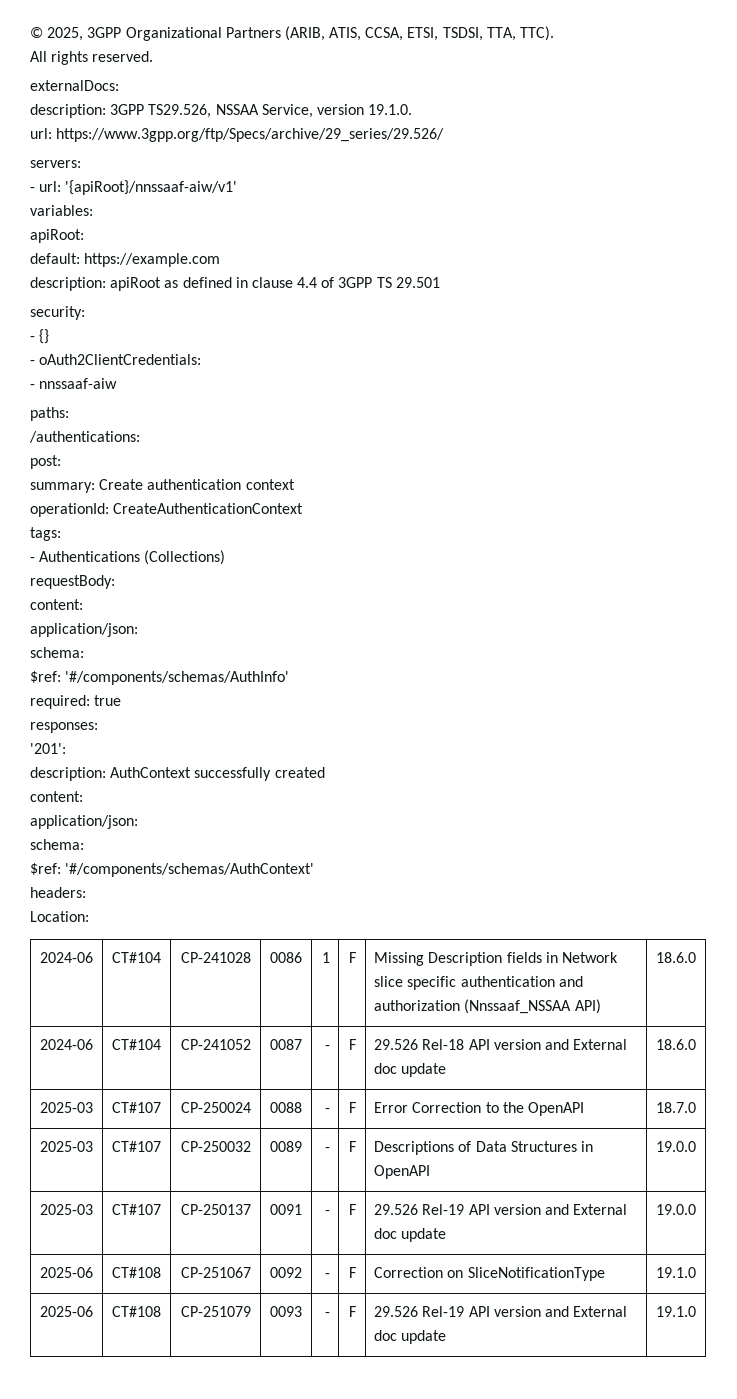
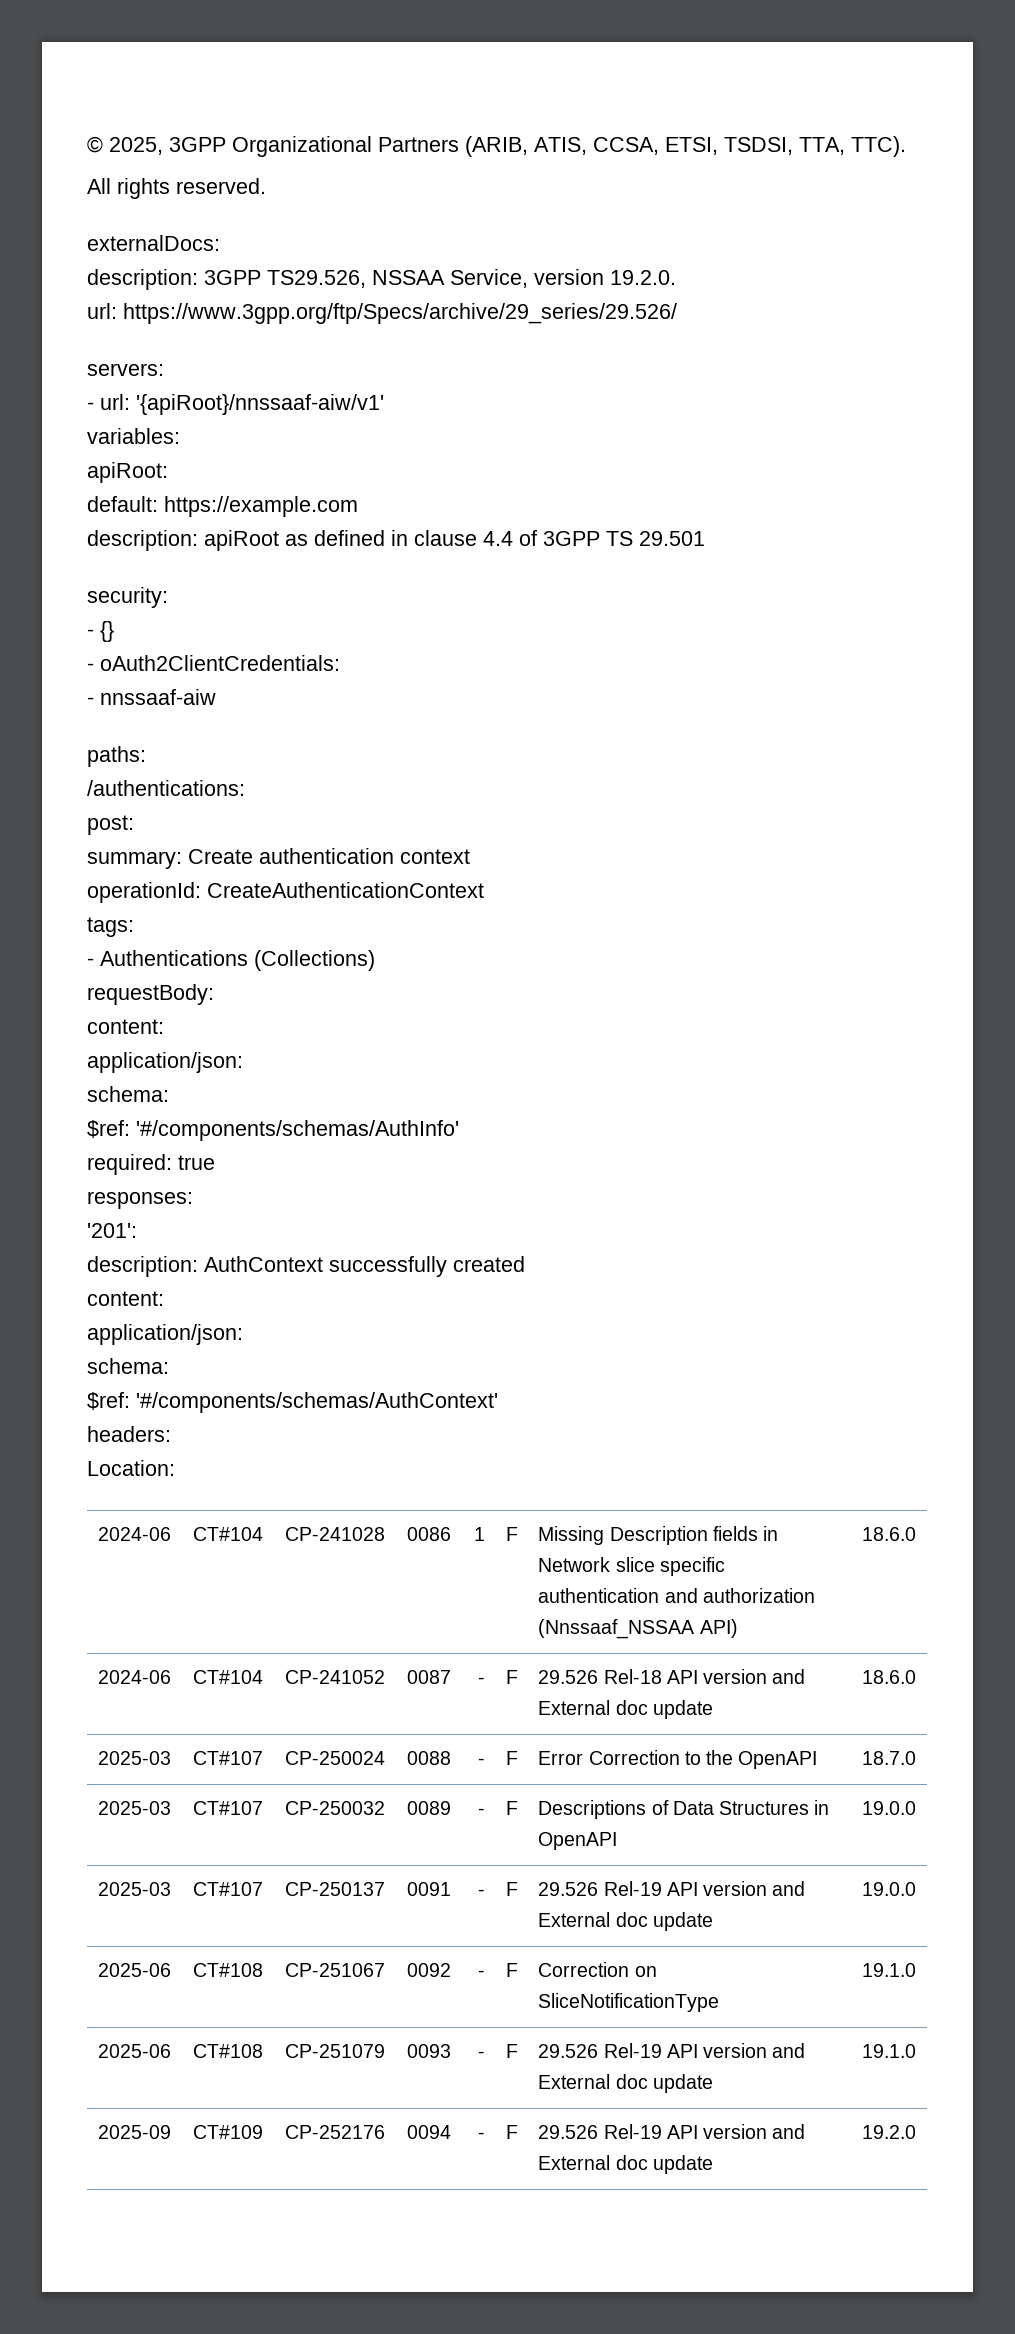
- description: 3GPP TS29.526, NSSAA Service, version 19.1.0.
+ description: 3GPP TS29.526, NSSAA Service, version 19.2.0.
+ 2025-09 | CT#109 | CP-252176 | 0094 | - | F | 29.526 Rel-19 API version and External doc update | 19.2.0

